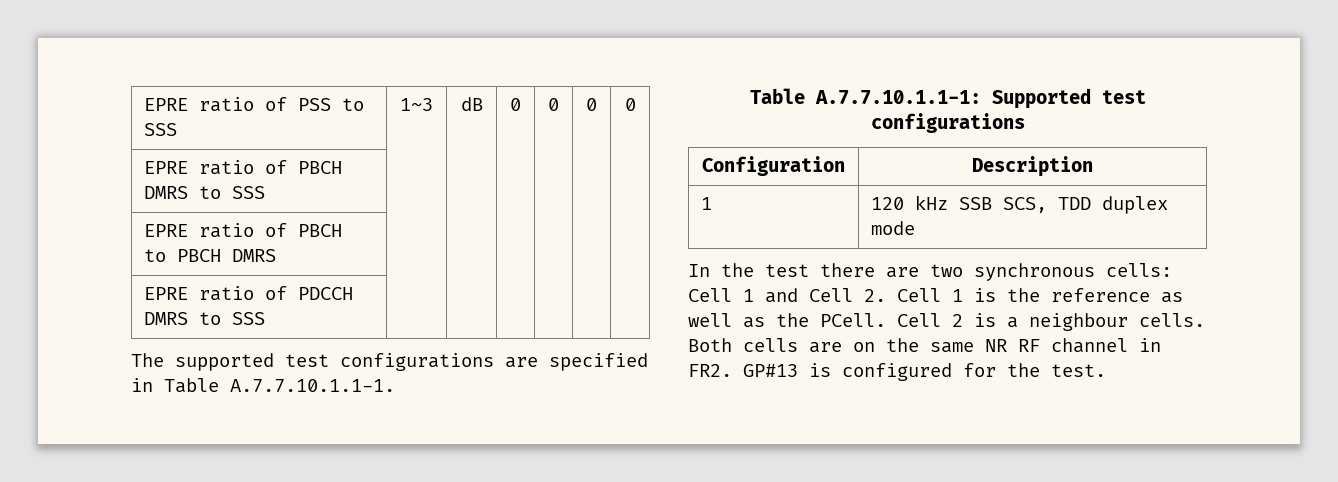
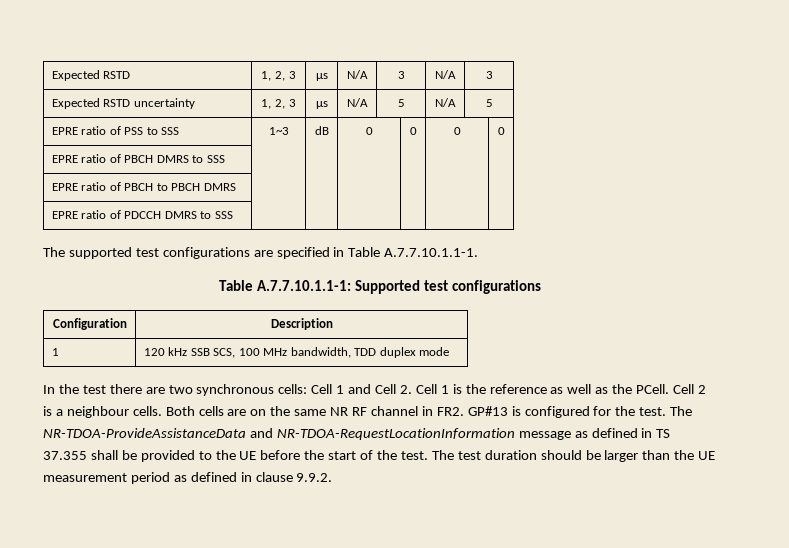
+ Expected RSTD | 1, 2, 3 | μs | N/A | 3 | N/A | 3
+ Expected RSTD uncertainty | 1, 2, 3 | μs | N/A | 5 | N/A | 5
- 1 | 120 kHz SSB SCS, TDD duplex mode
+ 1 | 120 kHz SSB SCS, 100 MHz bandwidth, TDD duplex mode
+ The NR-TDOA-ProvideAssistanceData and NR-TDOA-RequestLocationInformation message as defined in TS 37.355 shall be provided to the UE before the start of the test. The test duration should be larger than the UE measurement period as defined in clause 9.9.2.

